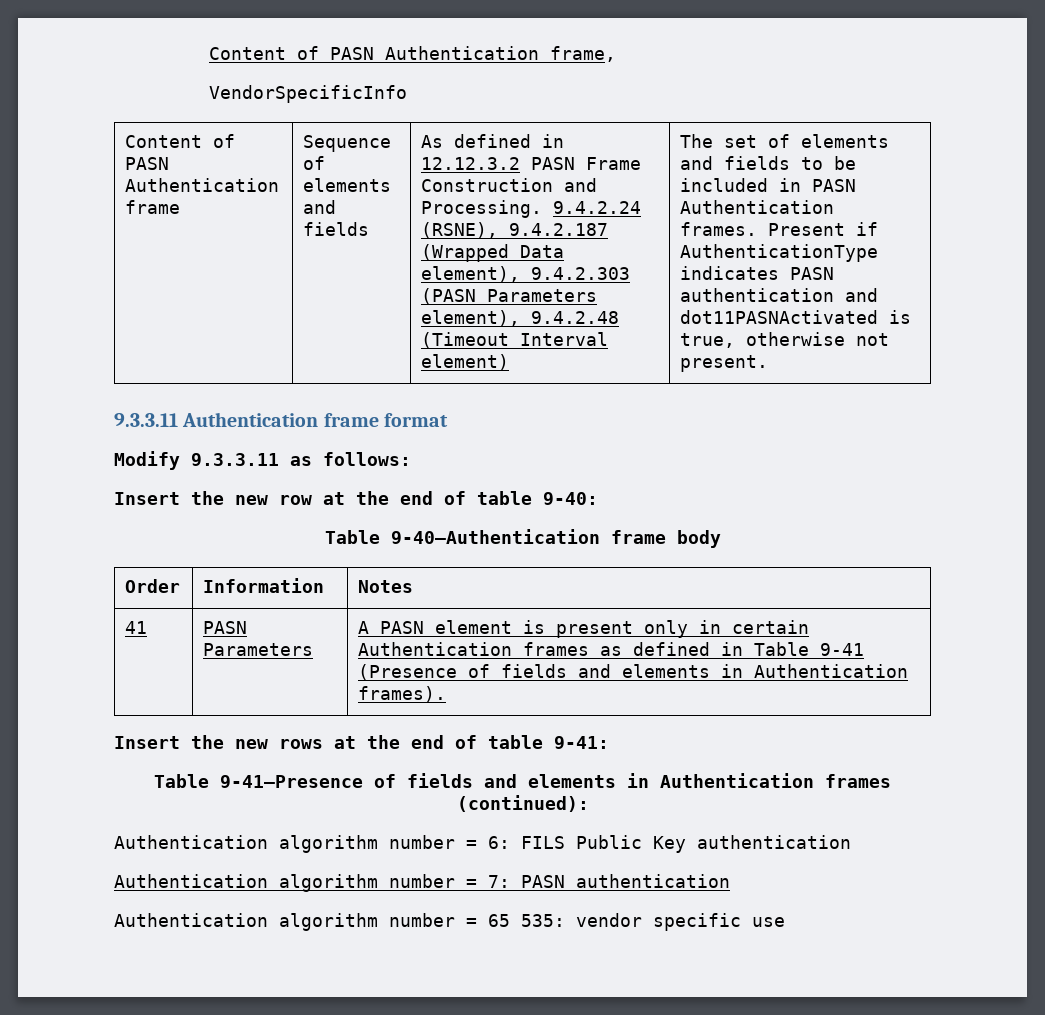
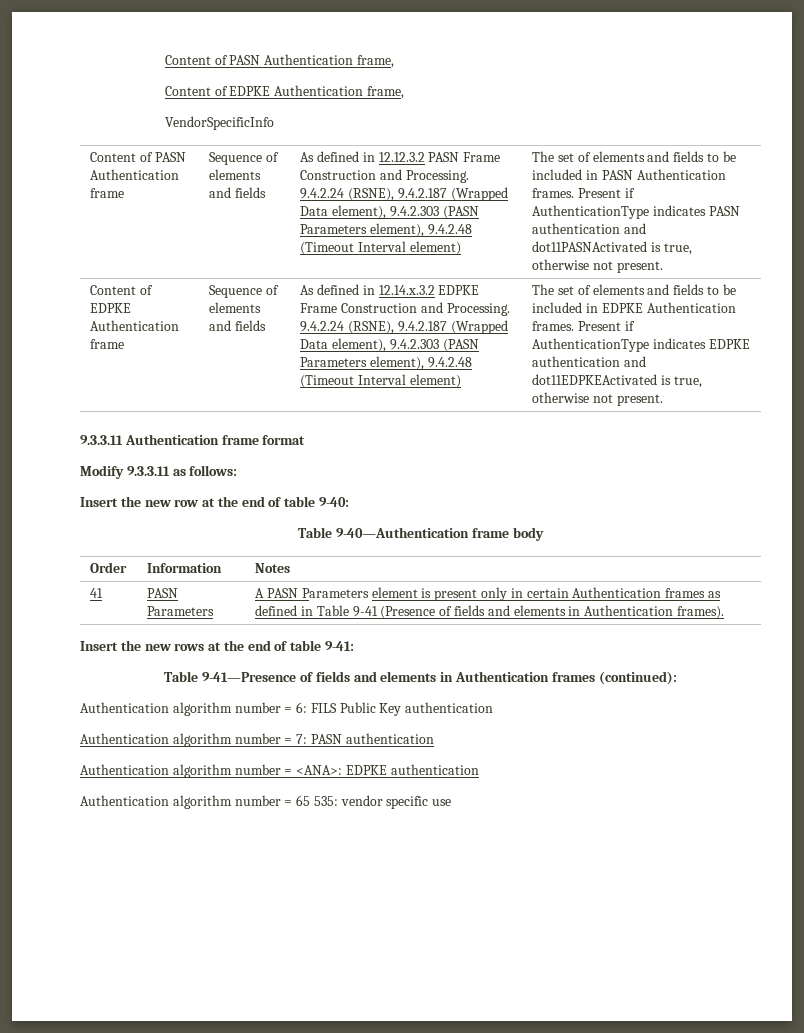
+ Content of EDPKE Authentication frame,
+ Content of EDPKE Authentication frame | Sequence of elements and fields | As defined in 12.14.x.3.2 EDPKE Frame Construction and Processing. 9.4.2.24 (RSNE), 9.4.2.187 (Wrapped Data element), 9.4.2.303 (PASN Parameters element), 9.4.2.48 (Timeout Interval element) | The set of elements and fields to be included in EDPKE Authentication frames. Present if AuthenticationType indicates EDPKE authentication and dot11EDPKEActivated is true, otherwise not present.
- 41 | PASN Parameters | A PASN element is present only in certain Authentication frames as defined in Table 9-41 (Presence of fields and elements in Authentication frames).
+ 41 | PASN Parameters | A PASN Parameters element is present only in certain Authentication frames as defined in Table 9-41 (Presence of fields and elements in Authentication frames).
+ Authentication algorithm number = <ANA>: EDPKE authentication

